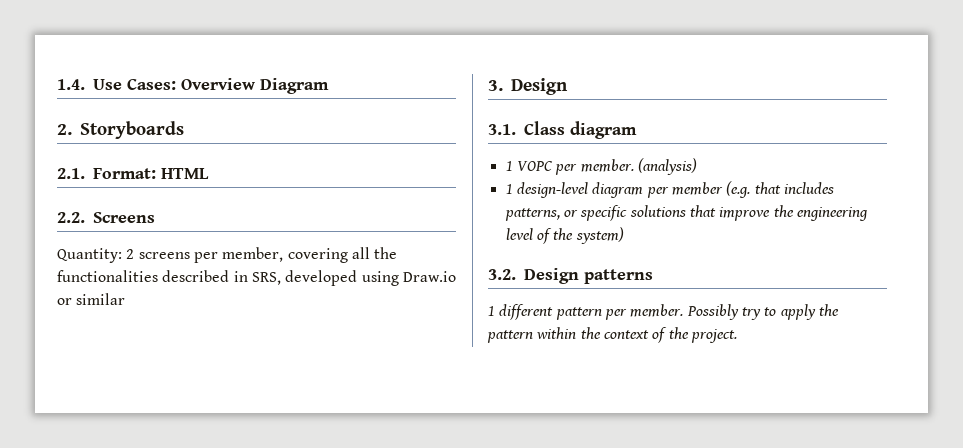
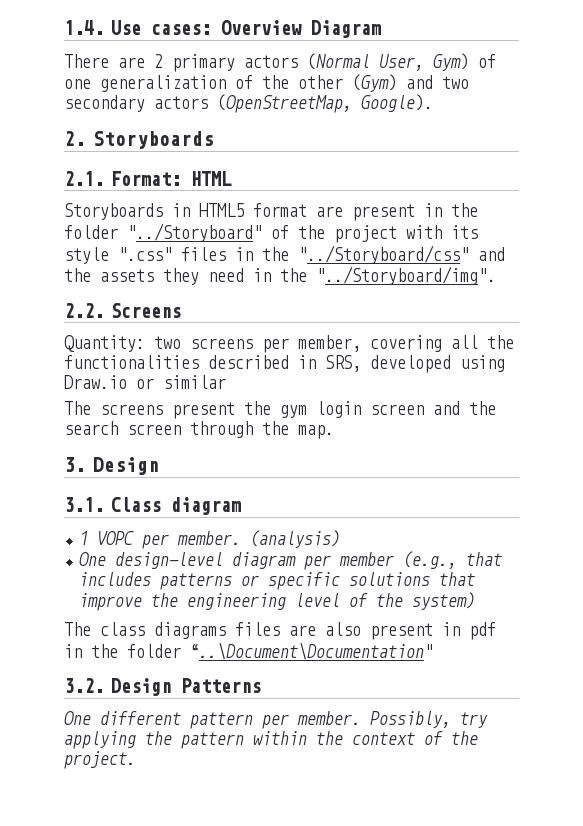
- 1.4. Use Cases: Overview Diagram
+ 1.4. Use cases: Overview Diagram
+ There are 2 primary actors (Normal User, Gym) of one generalization of the other (Gym) and two secondary actors (OpenStreetMap, Google).
+ Storyboards in HTML5 format are present in the folder "../Storyboard" of the project with its style ".css" files in the "../Storyboard/css" and the assets they need in the "../Storyboard/img".
- Quantity: 2 screens per member, covering all the functionalities described in SRS, developed using Draw.io or similar
+ Quantity: two screens per member, covering all the functionalities described in SRS, developed using Draw.io or similar
+ The screens present the gym login screen and the search screen through the map.
- 1 design-level diagram per member (e.g. that includes patterns, or specific solutions that improve the engineering level of the system)
+ One design-level diagram per member (e.g., that includes patterns or specific solutions that improve the engineering level of the system)
+ The class diagrams files are also present in pdf in the folder “..\Document\Documentation"
- 3.2. Design patterns
- 1 different pattern per member.
+ 3.2. Design Patterns
+ One different pattern per member.
- Possibly try to apply the pattern within the context of the project.
+ Possibly, try applying the pattern within the context of the project.

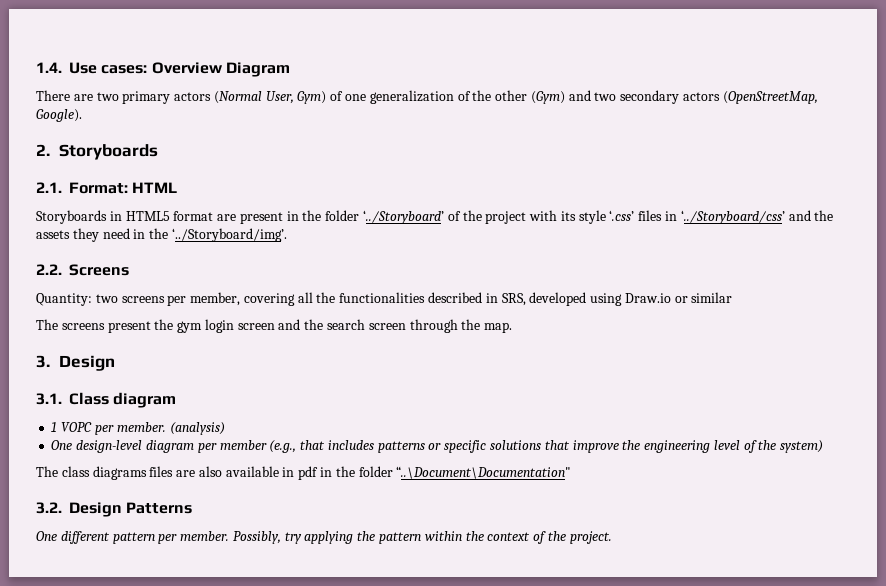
- There are 2 primary actors (Normal User, Gym) of one generalization of the other (Gym) and two secondary actors (OpenStreetMap, Google).
+ There are two primary actors (Normal User, Gym) of one generalization of the other (Gym) and two secondary actors (OpenStreetMap, Google).
- Storyboards in HTML5 format are present in the folder "../Storyboard" of the project with its style ".css" files in the "../Storyboard/css" and the assets they need in the "../Storyboard/img".
+ Storyboards in HTML5 format are present in the folder ‘../Storyboard’ of the project with its style ‘.css’ files in ‘../Storyboard/css’ and the assets they need in the ‘../Storyboard/img’.
- The class diagrams files are also present in pdf in the folder “..\Document\Documentation"
+ The class diagrams files are also available in pdf in the folder “..\Document\Documentation"

